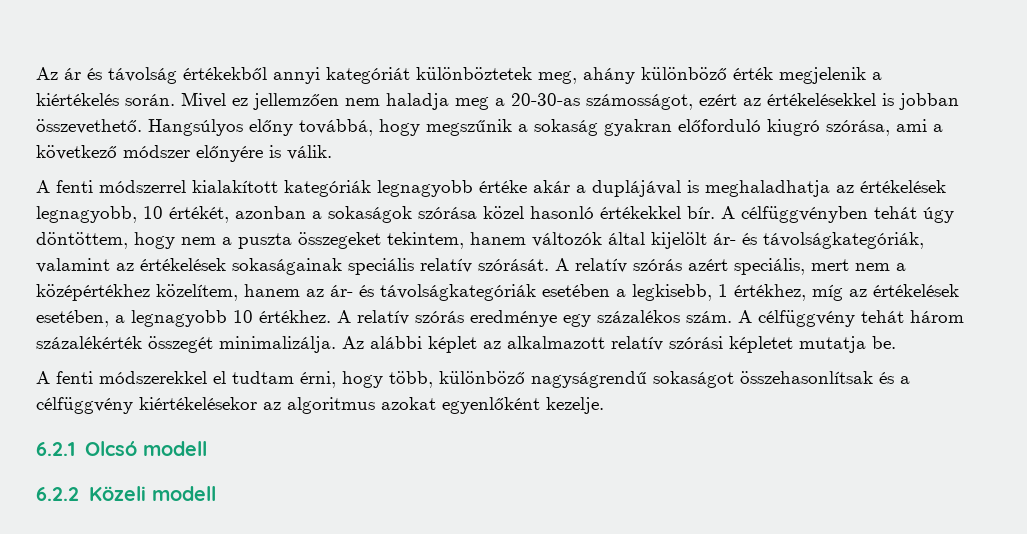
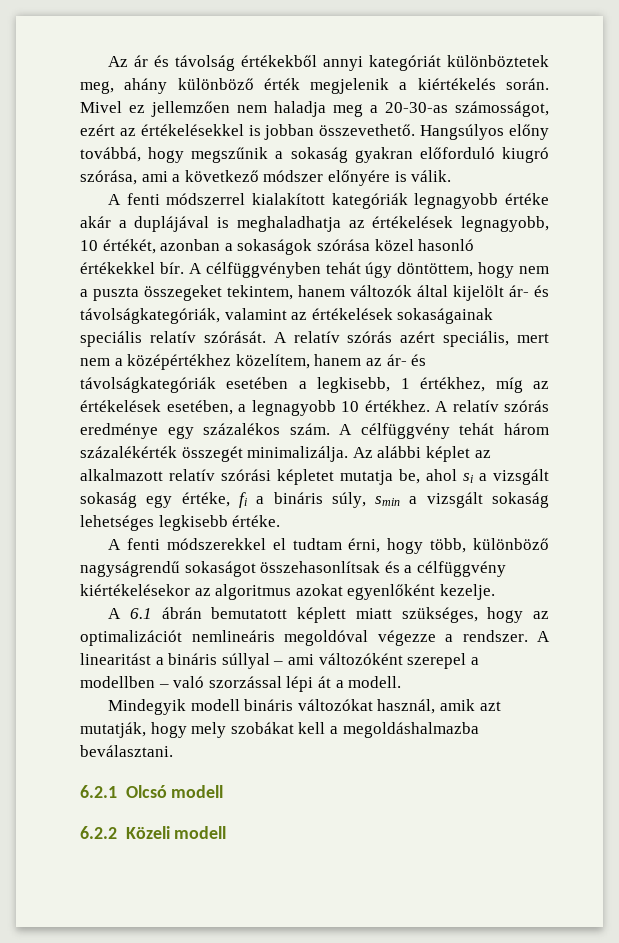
- Az alábbi képlet az alkalmazott relatív szórási képletet mutatja be.
+ Az alábbi képlet az alkalmazott relatív szórási képletet mutatja be, ahol si a vizsgált sokaság egy értéke, fi a bináris súly, smin a vizsgált sokaság lehetséges legkisebb értéke.
+ A 6.1 ábrán bemutatott képlett miatt szükséges, hogy az optimalizációt nemlineáris megoldóval végezze a rendszer. A linearitást a bináris súllyal – ami változóként szerepel a modellben – való szorzással lépi át a modell.
+ Mindegyik modell bináris változókat használ, amik azt mutatják, hogy mely szobákat kell a megoldáshalmazba beválasztani.

